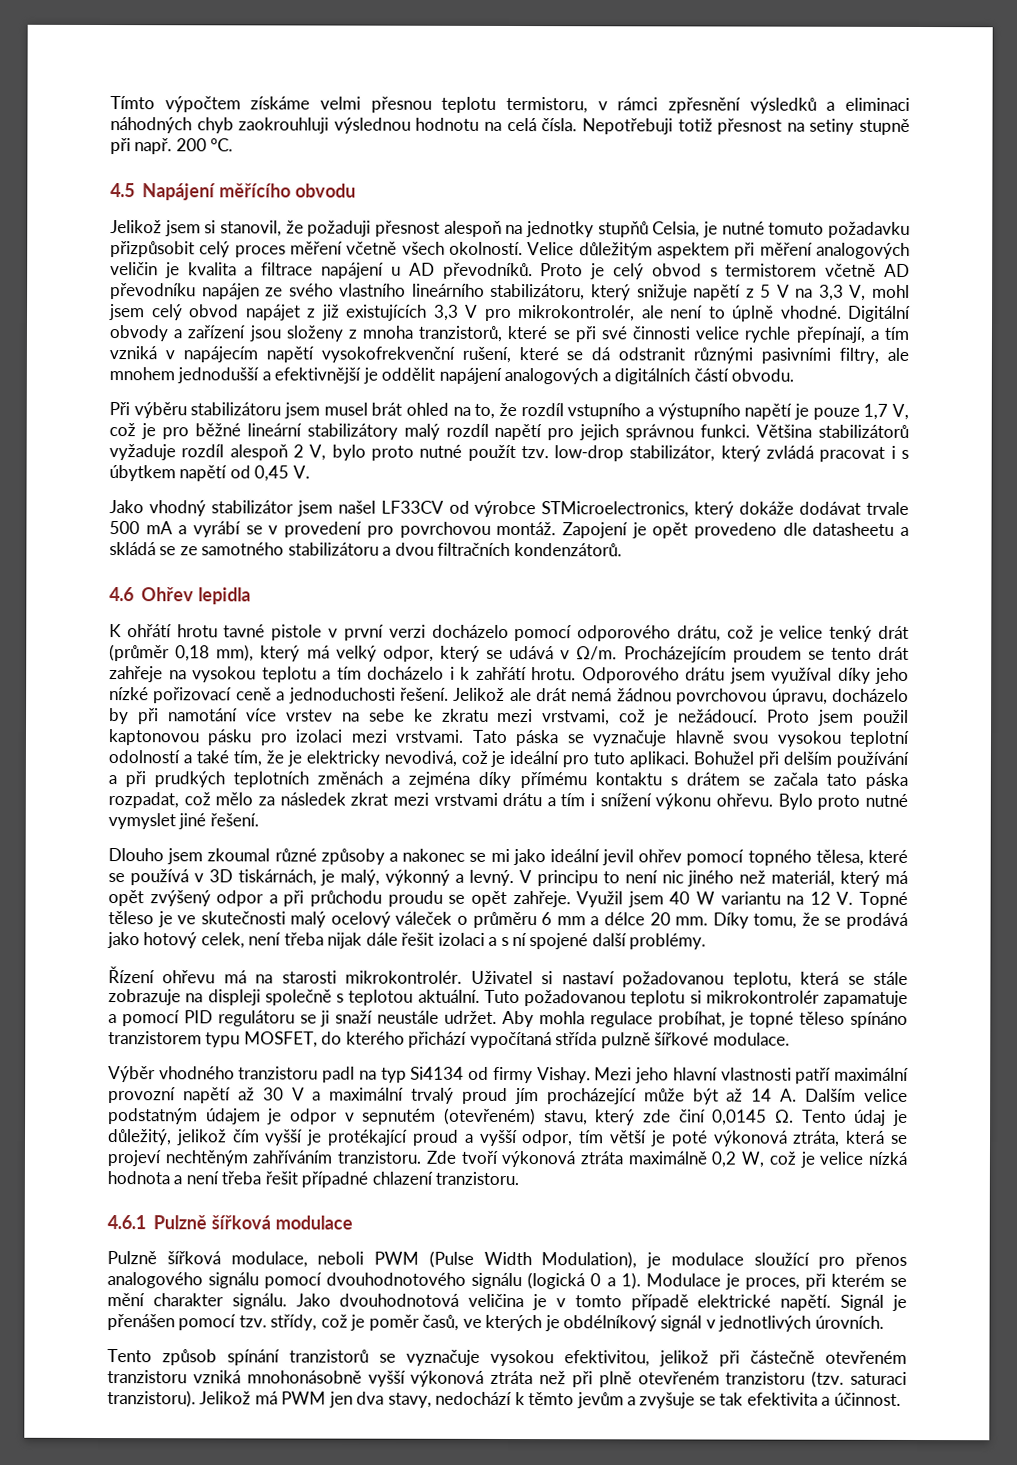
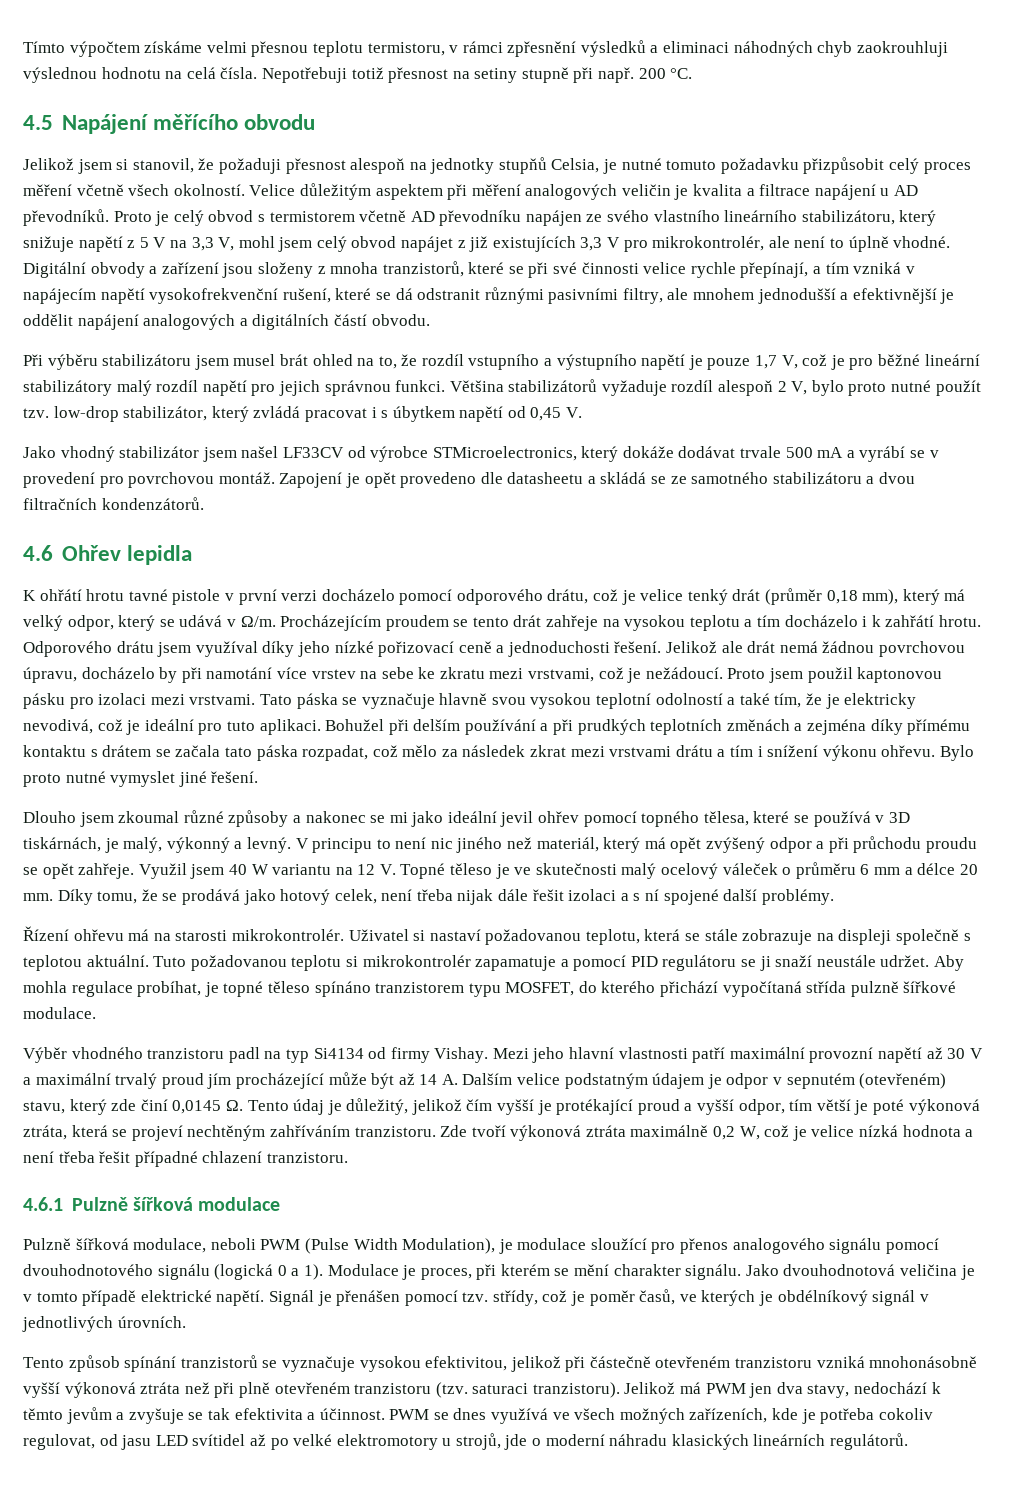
+ PWM se dnes využívá ve všech možných zařízeních, kde je potřeba cokoliv regulovat, od jasu LED svítidel až po velké elektromotory u strojů, jde o moderní náhradu klasických lineárních regulátorů.

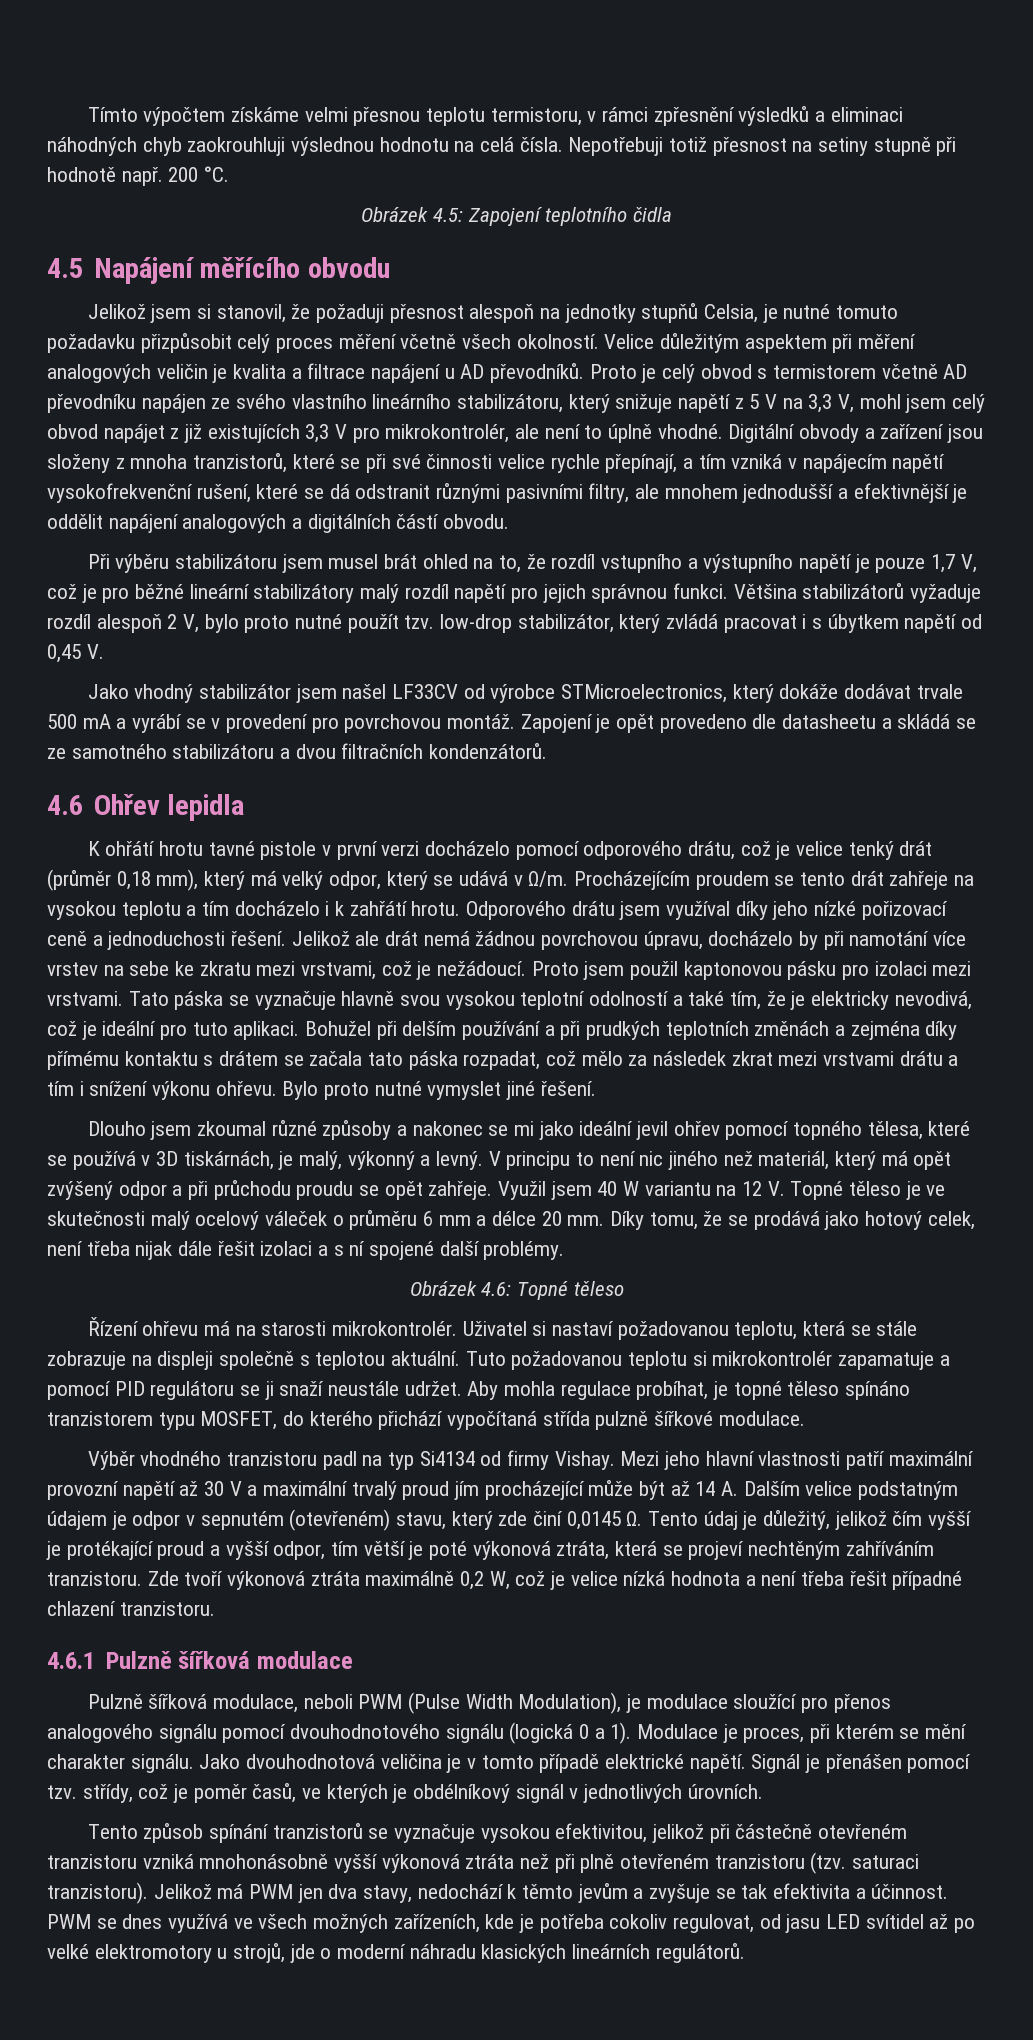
- Nepotřebuji totiž přesnost na setiny stupně při např.
+ Nepotřebuji totiž přesnost na setiny stupně při hodnotě např.
+ Obrázek 4.5: Zapojení teplotního čidla
+ Obrázek 4.6: Topné těleso

